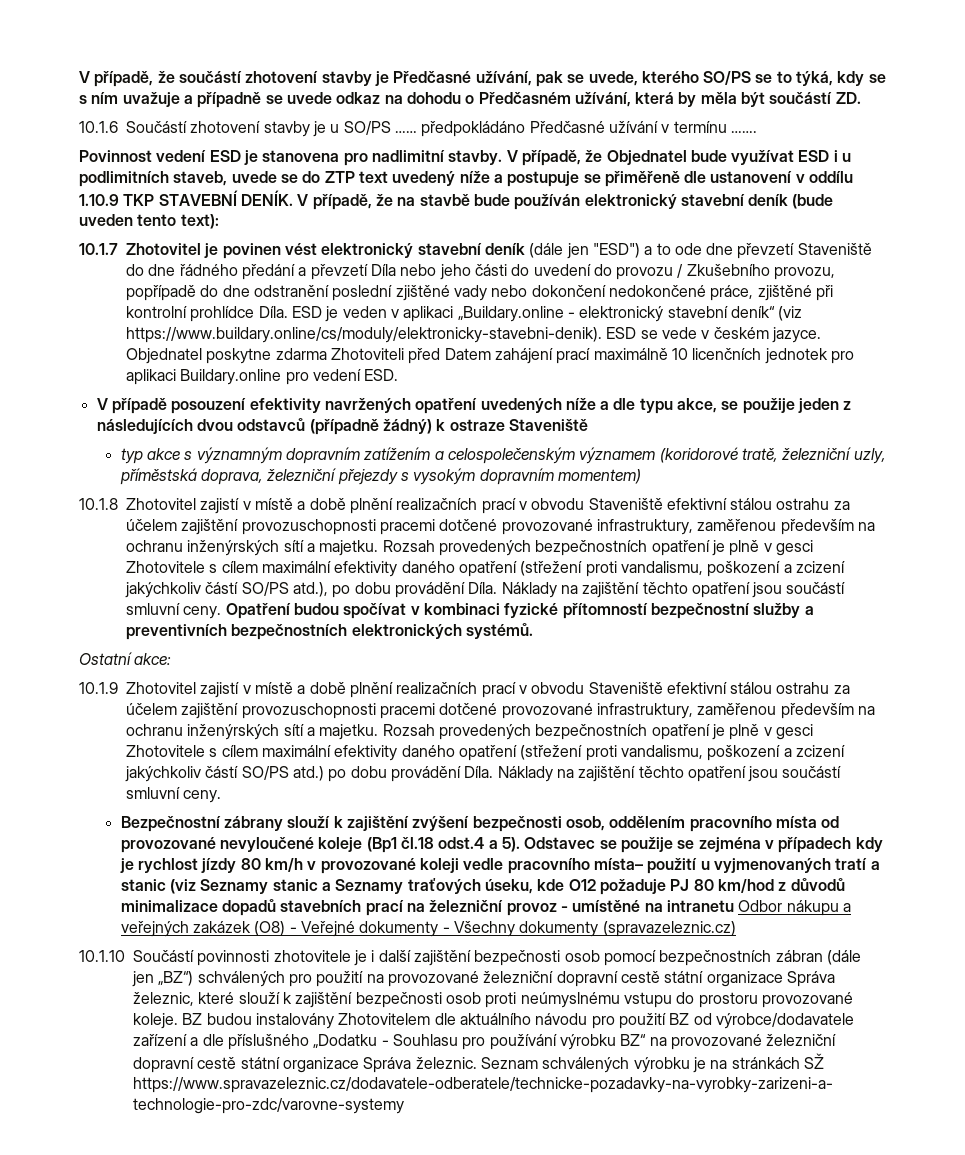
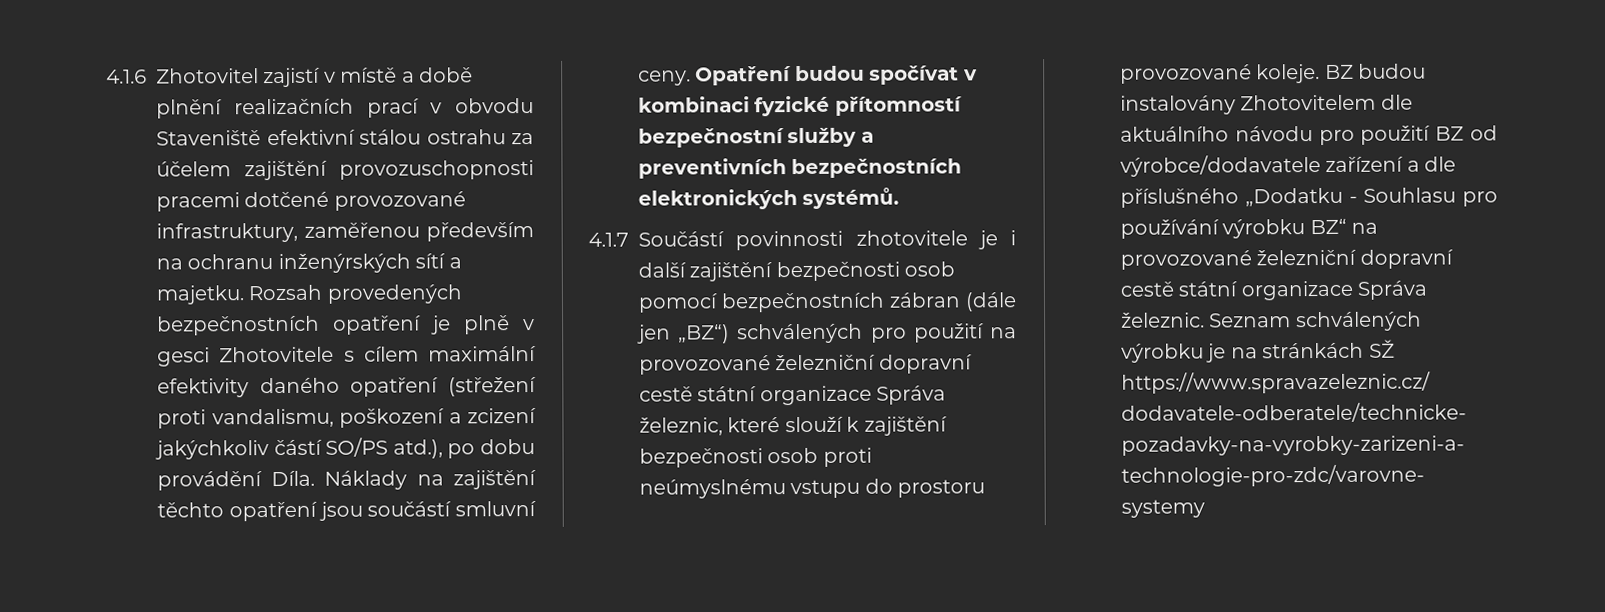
- V případě, že součástí zhotovení stavby je Předčasné užívání, pak se uvede, kterého SO/PS se to týká, kdy se s ním uvažuje a případně se uvede odkaz na dohodu o Předčasném užívání, která by měla být součástí ZD.
- 10.1.6 Součástí zhotovení stavby je u SO/PS …… předpokládáno Předčasné užívání v termínu …….
- Povinnost vedení ESD je stanovena pro nadlimitní stavby. V případě, že Objednatel bude využívat ESD i u podlimitních staveb, uvede se do ZTP text uvedený níže a postupuje se přiměřeně dle ustanovení v oddílu 1.10.9 TKP STAVEBNÍ DENÍK. V případě, že na stavbě bude používán elektronický stavební deník (bude uveden tento text):
- 10.1.7 Zhotovitel je povinen vést elektronický stavební deník (dále jen "ESD") a to ode dne převzetí Staveniště do dne řádného předání a převzetí Díla nebo jeho části do uvedení do provozu / Zkušebního provozu, popřípadě do dne odstranění poslední zjištěné vady nebo dokončení nedokončené práce, zjištěné při kontrolní prohlídce Díla. ESD je veden v aplikaci „Buildary.online - elektronický stavební deník“ (viz https://www.buildary.online/cs/moduly/elektronicky-stavebni-denik). ESD se vede v českém jazyce. Objednatel poskytne zdarma Zhotoviteli před Datem zahájení prací maximálně 10 licenčních jednotek pro aplikaci Buildary.online pro vedení ESD.
- V případě posouzení efektivity navržených opatření uvedených níže a dle typu akce, se použije jeden z následujících dvou odstavců (případně žádný) k ostraze Staveniště
- typ akce s významným dopravním zatížením a celospolečenským významem (koridorové tratě, železniční uzly, příměstská doprava, železniční přejezdy s vysokým dopravním momentem)
- 10.1.8 Zhotovitel zajistí v místě a době plnění realizačních prací v obvodu Staveniště efektivní stálou ostrahu za účelem zajištění provozuschopnosti pracemi dotčené provozované infrastruktury, zaměřenou především na ochranu inženýrských sítí a majetku.
+ 4.1.6 Zhotovitel zajistí v místě a době plnění realizačních prací v obvodu Staveniště efektivní stálou ostrahu za účelem zajištění provozuschopnosti pracemi dotčené provozované infrastruktury, zaměřenou především na ochranu inženýrských sítí a majetku.
- Ostatní akce:
- 10.1.9 Zhotovitel zajistí v místě a době plnění realizačních prací v obvodu Staveniště efektivní stálou ostrahu za účelem zajištění provozuschopnosti pracemi dotčené provozované infrastruktury, zaměřenou především na ochranu inženýrských sítí a majetku. Rozsah provedených bezpečnostních opatření je plně v gesci Zhotovitele s cílem maximální efektivity daného opatření (střežení proti vandalismu, poškození a zcizení jakýchkoliv částí SO/PS atd.) po dobu provádění Díla. Náklady na zajištění těchto opatření jsou součástí smluvní ceny.
- Bezpečnostní zábrany slouží k zajištění zvýšení bezpečnosti osob, oddělením pracovního místa od provozované nevyloučené koleje (Bp1 čl.18 odst.4 a 5). Odstavec se použije se zejména v případech kdy je rychlost jízdy 80 km/h v provozované koleji vedle pracovního místa– použití u vyjmenovaných tratí a stanic (viz Seznamy stanic a Seznamy traťových úseku, kde O12 požaduje PJ 80 km/hod z důvodů minimalizace dopadů stavebních prací na železniční provoz - umístěné na intranetu Odbor nákupu a veřejných zakázek (O8) - Veřejné dokumenty - Všechny dokumenty (spravazeleznic.cz)
- 10.1.10 Součástí povinnosti zhotovitele je i další zajištění bezpečnosti osob pomocí bezpečnostních zábran (dále jen „BZ“) schválených pro použití na provozované železniční dopravní cestě státní organizace Správa železnic, které slouží k zajištění bezpečnosti osob proti neúmyslnému vstupu do prostoru provozované koleje.
+ 4.1.7 Součástí povinnosti zhotovitele je i další zajištění bezpečnosti osob pomocí bezpečnostních zábran (dále jen „BZ“) schválených pro použití na provozované železniční dopravní cestě státní organizace Správa železnic, které slouží k zajištění bezpečnosti osob proti neúmyslnému vstupu do prostoru provozované koleje.

